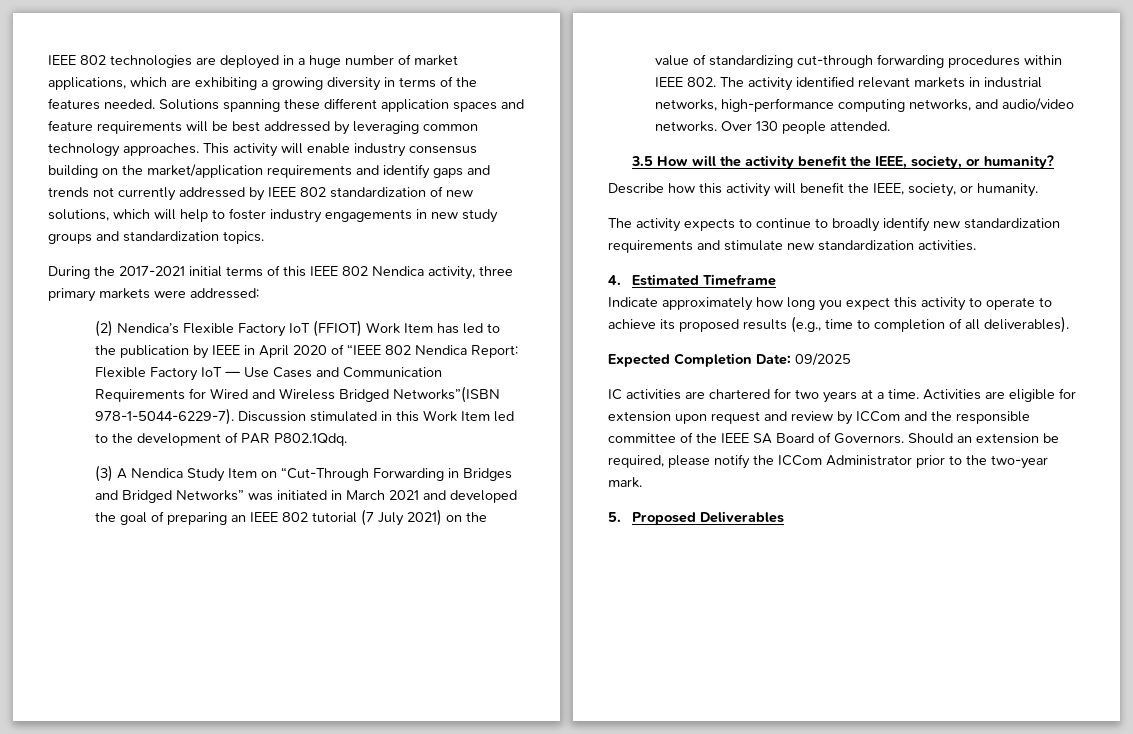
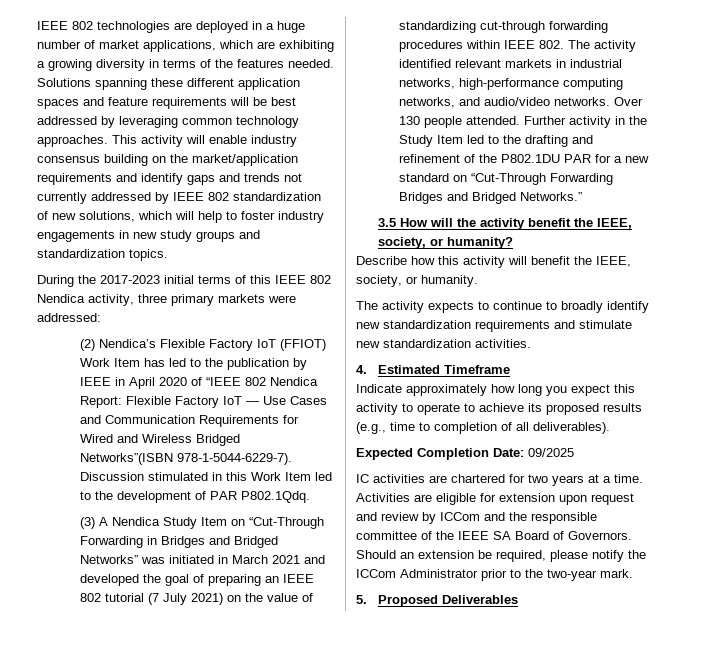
- During the 2017-2021 initial terms of this IEEE 802 Nendica activity, three primary markets were addressed:
+ During the 2017-2023 initial terms of this IEEE 802 Nendica activity, three primary markets were addressed:
+ Further activity in the Study Item led to the drafting and refinement of the P802.1DU PAR for a new standard on “Cut-Through Forwarding Bridges and Bridged Networks.”

